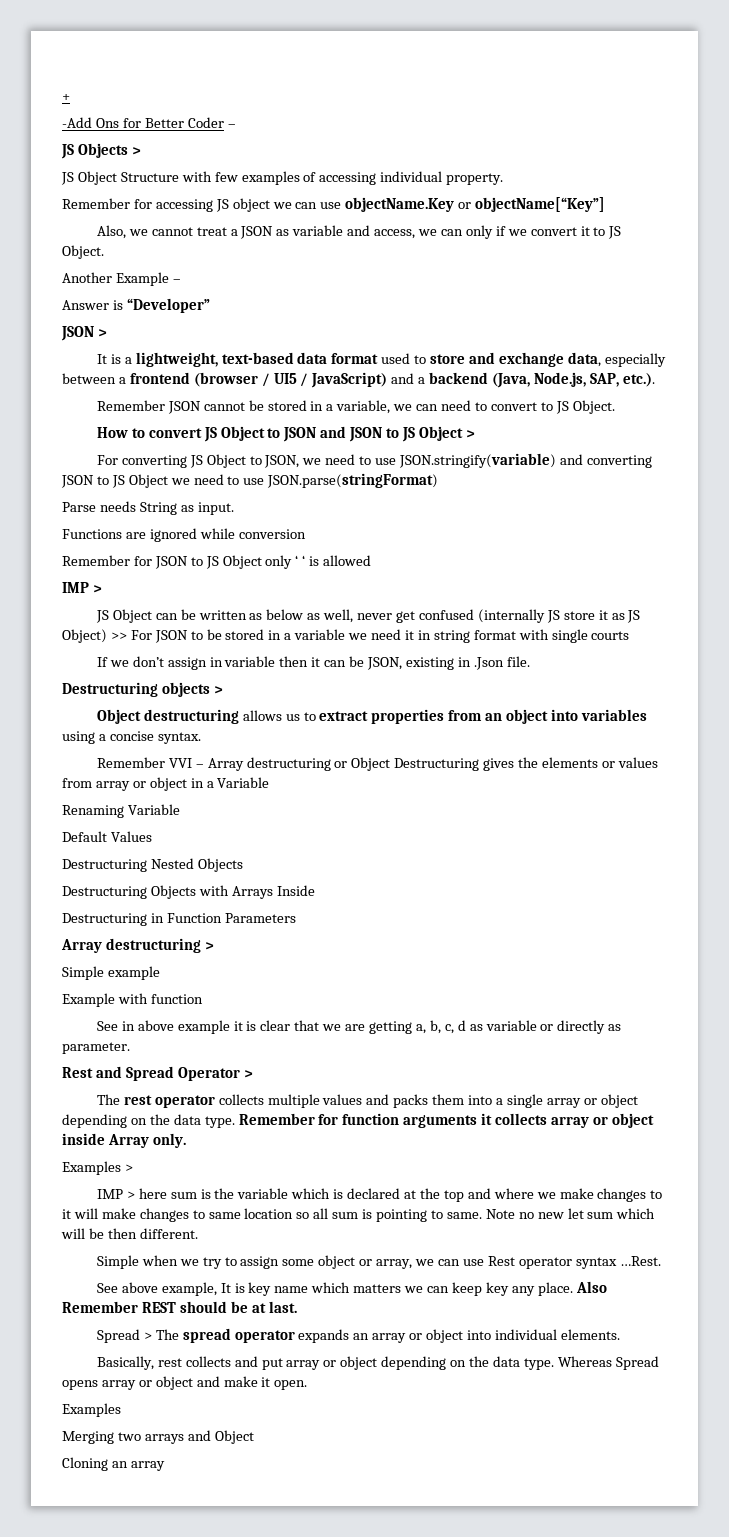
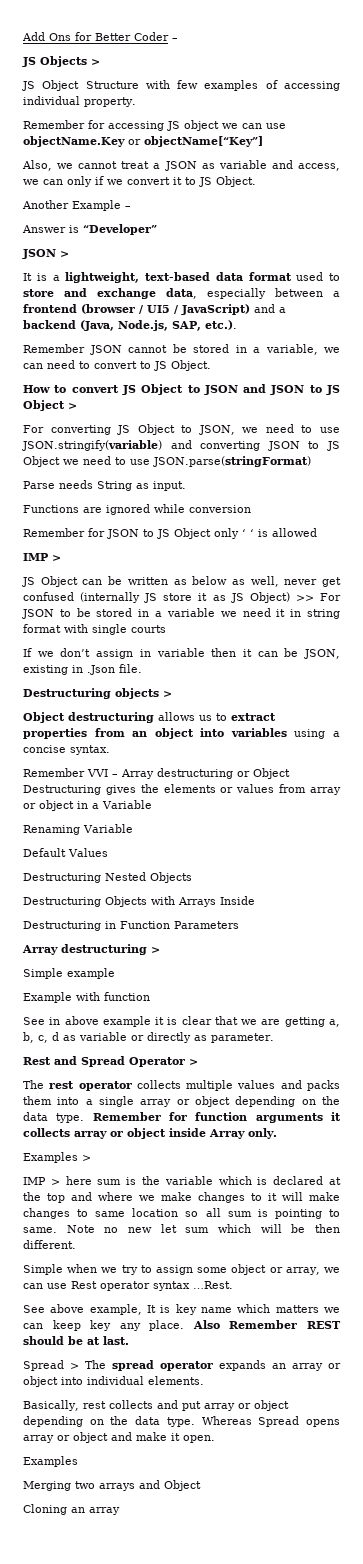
- +
- -Add Ons for Better Coder –
+ Add Ons for Better Coder –

